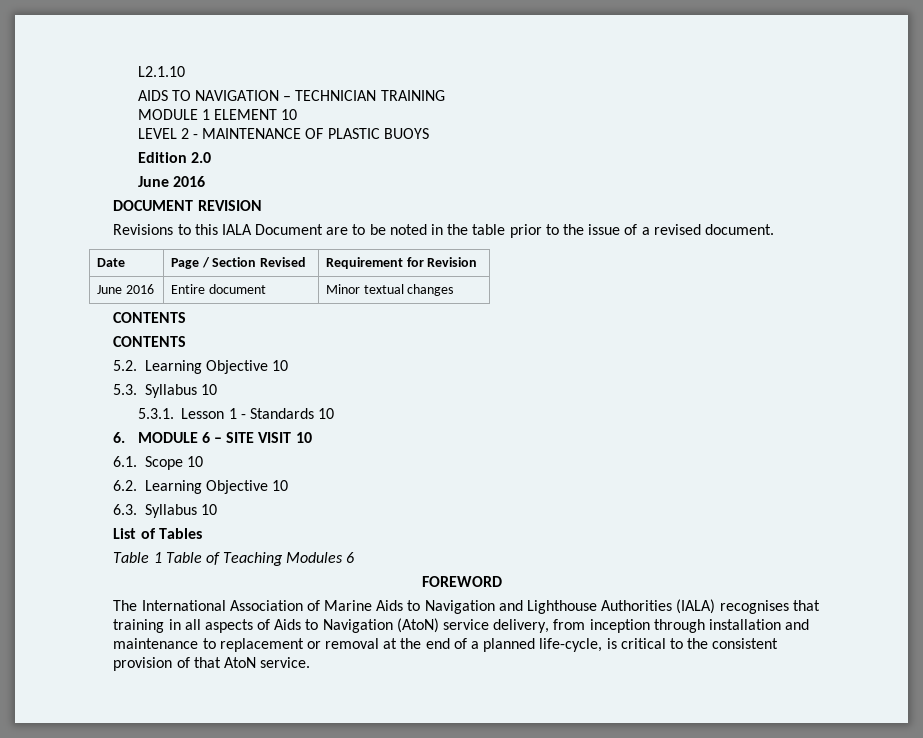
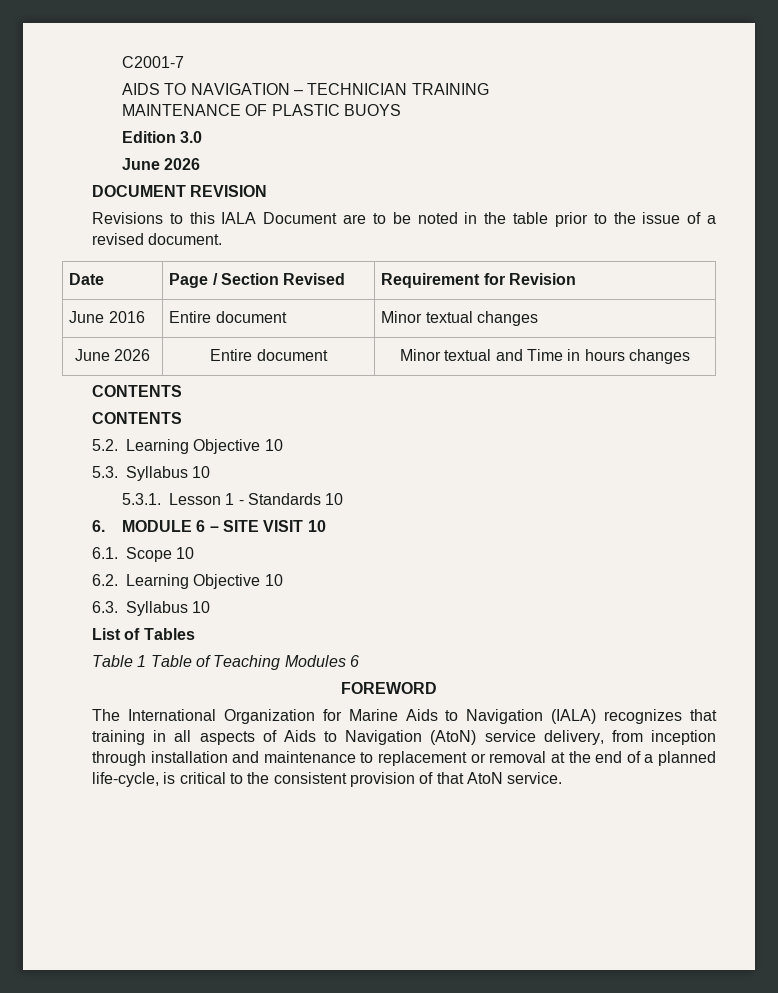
- L2.1.10
+ C2001-7
- MODULE 1 ELEMENT 10
- LEVEL 2 - MAINTENANCE OF PLASTIC BUOYS
+ MAINTENANCE OF PLASTIC BUOYS
- Edition 2.0
- June 2016
+ Edition 3.0
+ June 2026
+ June 2026 | Entire document | Minor textual and Time in hours changes
- The International Association of Marine Aids to Navigation and Lighthouse Authorities (IALA) recognises that training in all aspects of Aids to Navigation (AtoN) service delivery, from inception through installation and maintenance to replacement or removal at the end of a planned life-cycle, is critical to the consistent provision of that AtoN service.
+ The International Organization for Marine Aids to Navigation (IALA) recognizes that training in all aspects of Aids to Navigation (AtoN) service delivery, from inception through installation and maintenance to replacement or removal at the end of a planned life-cycle, is critical to the consistent provision of that AtoN service.

